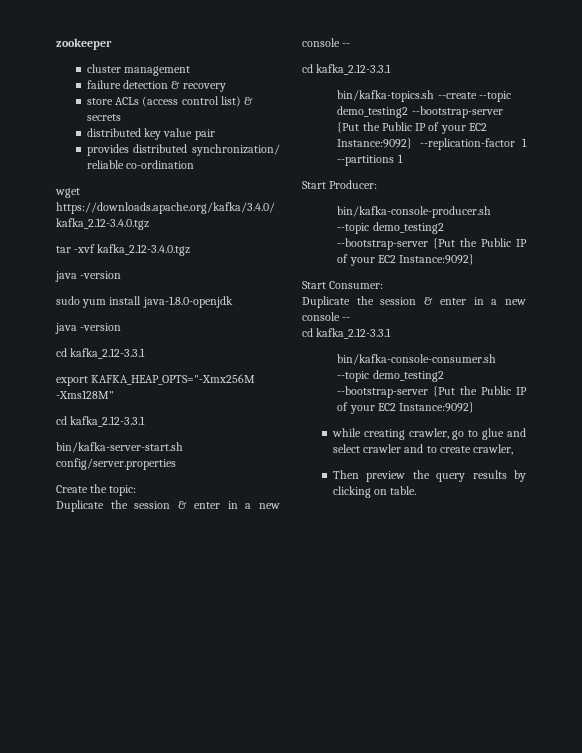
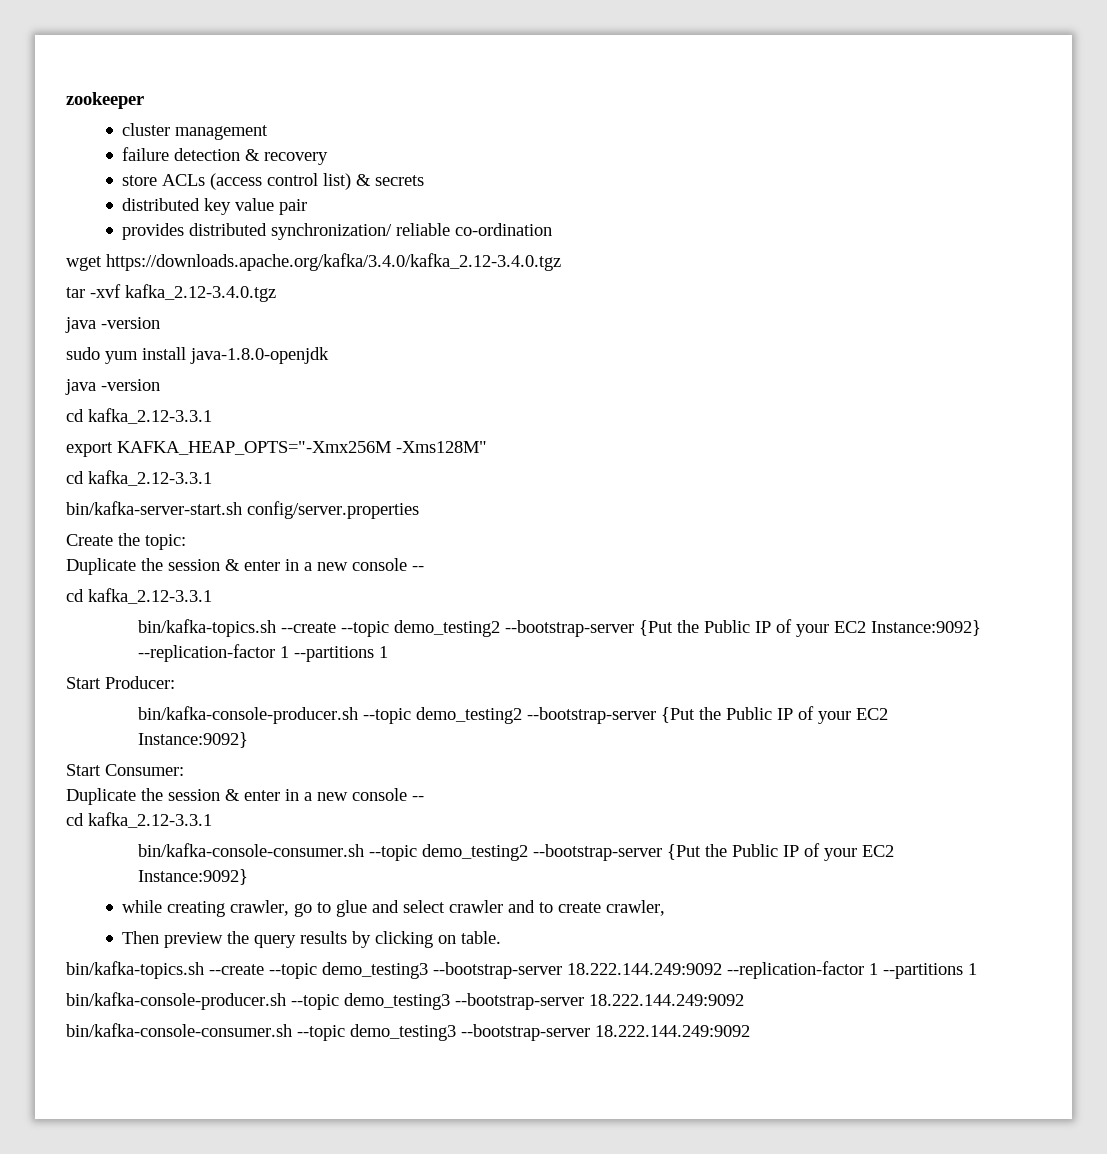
+ bin/kafka-topics.sh --create --topic demo_testing3 --bootstrap-server 18.222.144.249:9092 --replication-factor 1 --partitions 1
+ bin/kafka-console-producer.sh --topic demo_testing3 --bootstrap-server 18.222.144.249:9092
+ bin/kafka-console-consumer.sh --topic demo_testing3 --bootstrap-server 18.222.144.249:9092

